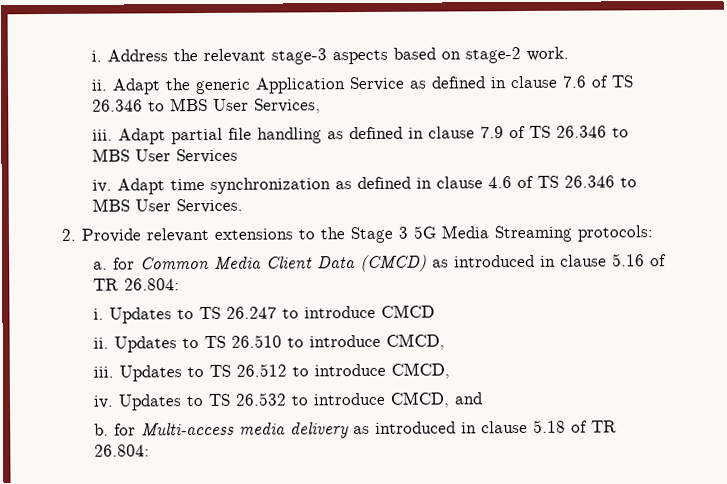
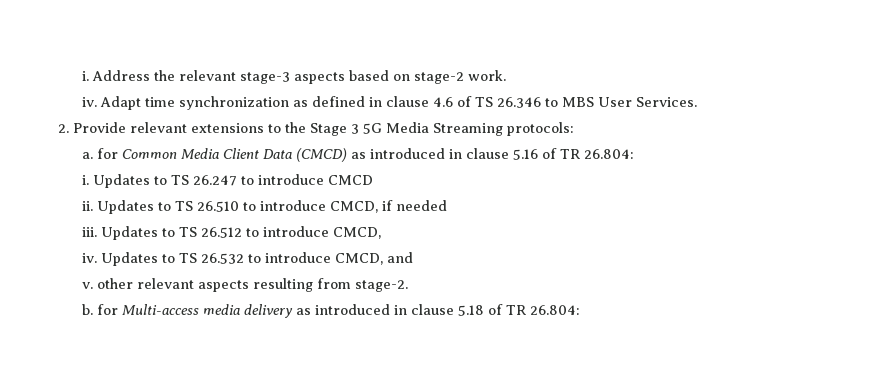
- ii. Adapt the generic Application Service as defined in clause 7.6 of TS 26.346 to MBS User Services,
- iii. Adapt partial file handling as defined in clause 7.9 of TS 26.346 to MBS User Services
- Updates to TS 26.510 to introduce CMCD,
+ Updates to TS 26.510 to introduce CMCD, if needed
+ v. other relevant aspects resulting from stage-2.

